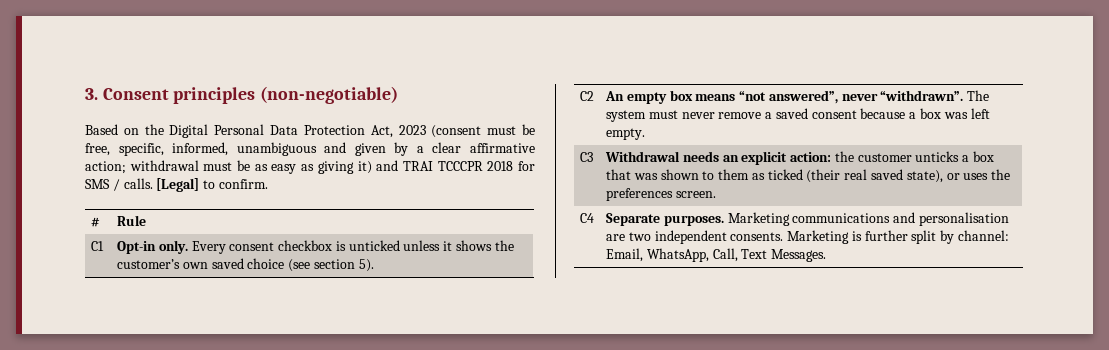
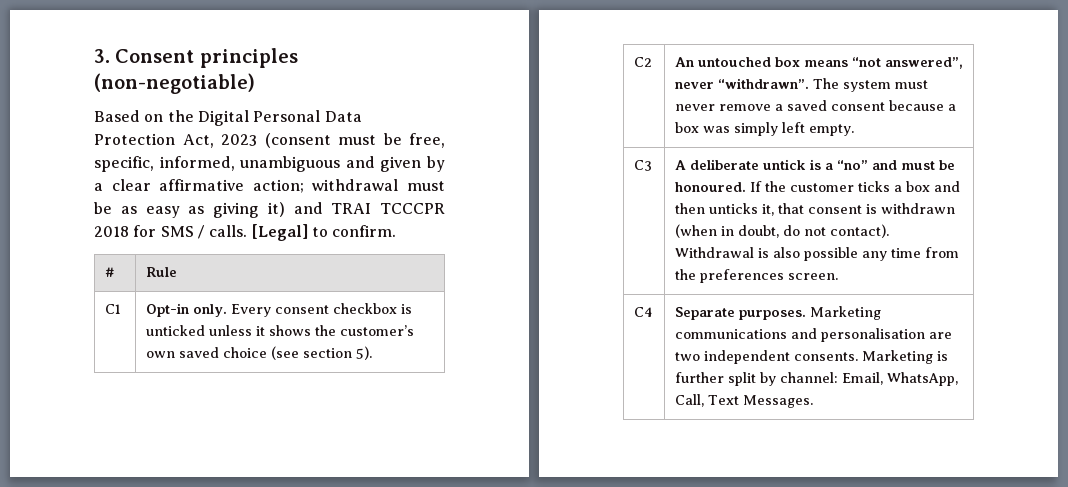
- C2 | An empty box means “not answered”, never “withdrawn”. The system must never remove a saved consent because a box was left empty.
+ C2 | An untouched box means “not answered”, never “withdrawn”. The system must never remove a saved consent because a box was simply left empty.
- Withdrawal needs an explicit action: the customer unticks a box that was shown to them as ticked (their real saved state), or uses the preferences screen.
+ A deliberate untick is a “no” and must be honoured. If the customer ticks a box and then unticks it, that consent is withdrawn (when in doubt, do not contact). Withdrawal is also possible any time from the preferences screen.

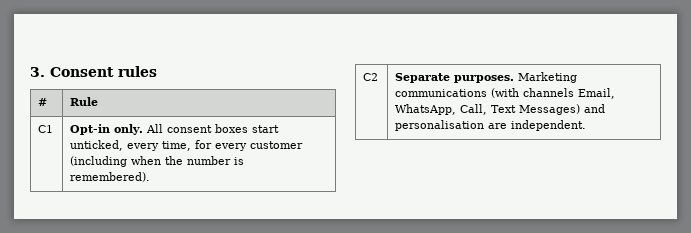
- 3. Consent principles (non-negotiable)
- Based on the Digital Personal Data Protection Act, 2023 (consent must be free, specific, informed, unambiguous and given by a clear affirmative action; withdrawal must be as easy as giving it) and TRAI TCCCPR 2018 for SMS / calls. [Legal] to confirm.
+ 3. Consent rules
- C1 | Opt-in only. Every consent checkbox is unticked unless it shows the customer’s own saved choice (see section 5).
- C2 | An untouched box means “not answered”, never “withdrawn”. The system must never remove a saved consent because a box was simply left empty.
- C3 | A deliberate untick is a “no” and must be honoured. If the customer ticks a box and then unticks it, that consent is withdrawn (when in doubt, do not contact). Withdrawal is also possible any time from the preferences screen.
- C4 | Separate purposes. Marketing communications and personalisation are two independent consents. Marketing is further split by channel: Email, WhatsApp, Call, Text Messages.
+ C1 | Opt-in only. All consent boxes start unticked, every time, for every customer (including when the number is remembered).
+ C2 | Separate purposes. Marketing communications (with channels Email, WhatsApp, Call, Text Messages) and personalisation are independent.

